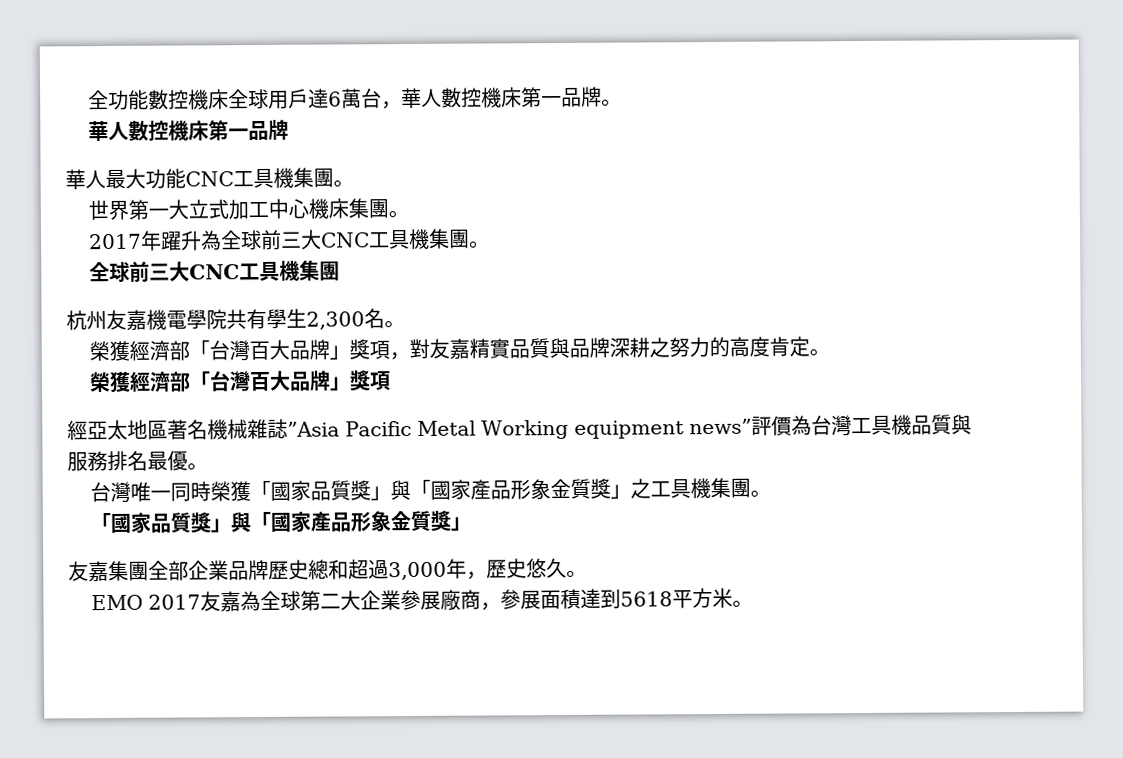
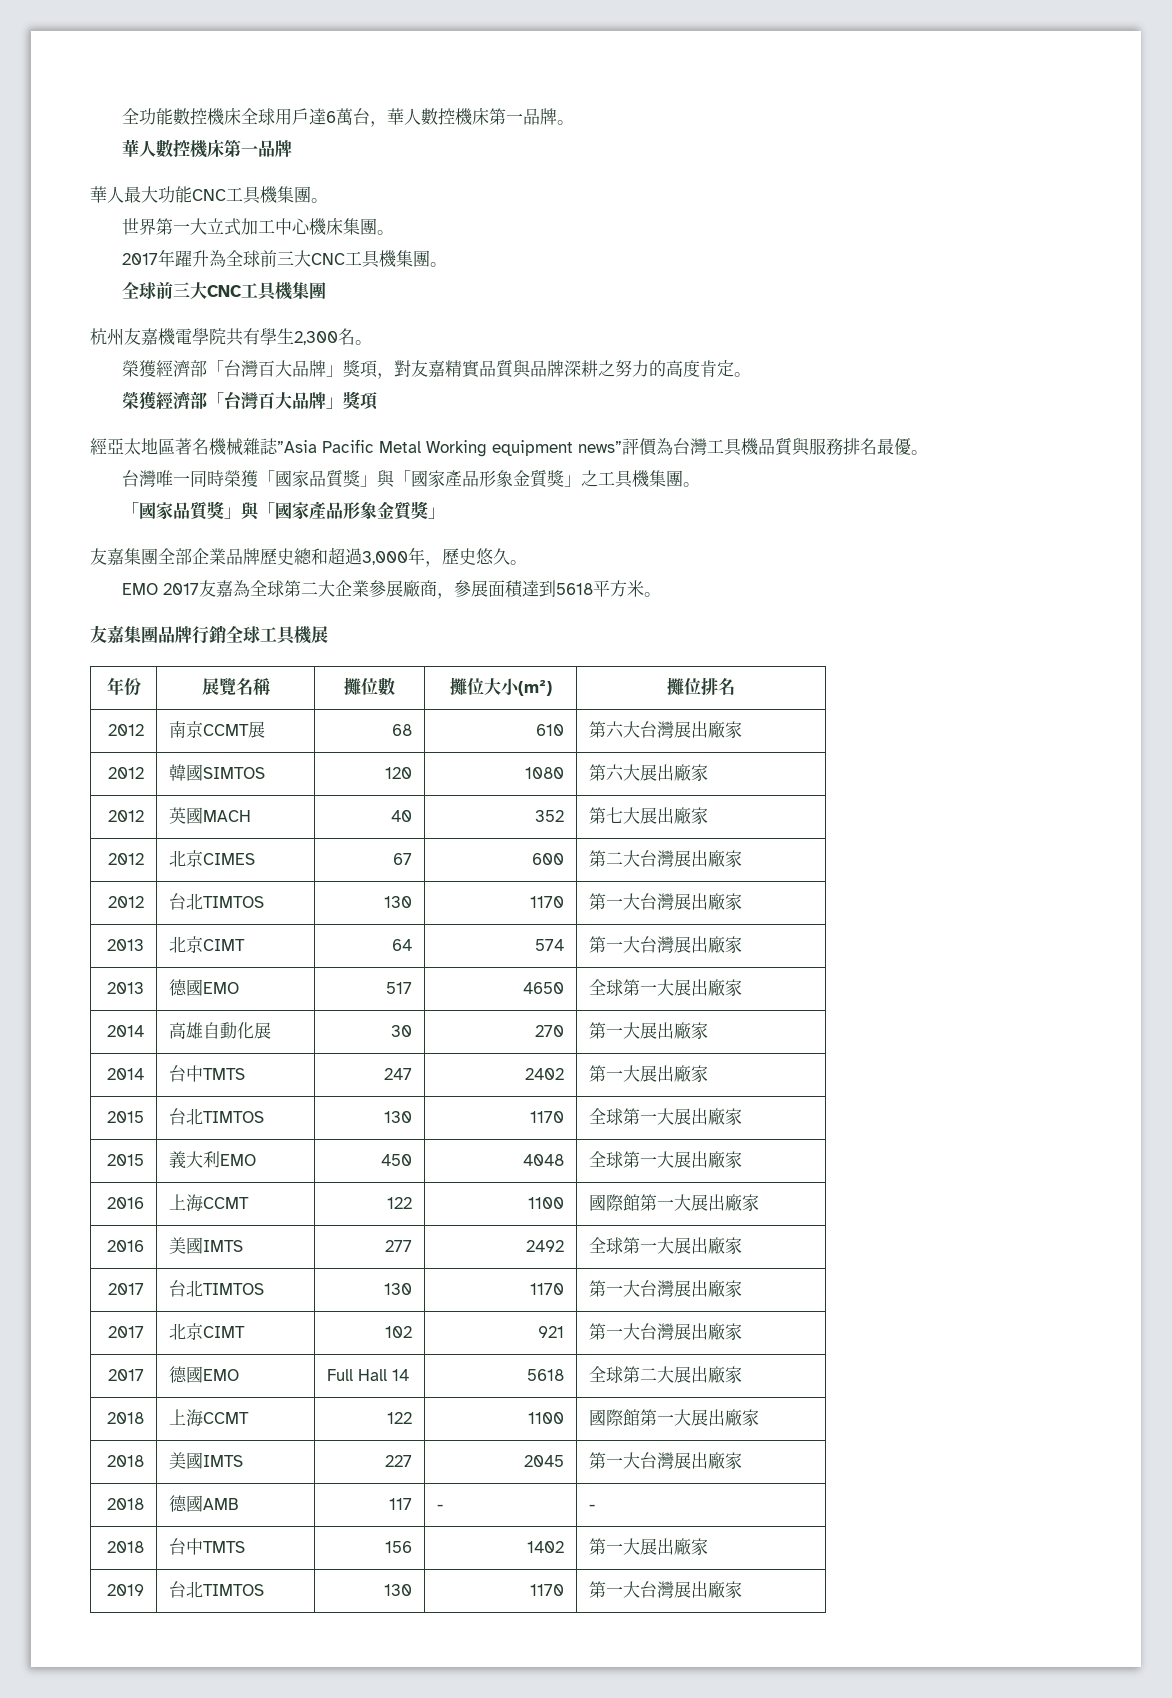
+ 友嘉集團品牌行銷全球工具機展
+ 年份 | 展覽名稱 | 攤位數 | 攤位大小(m²) | 攤位排名
+ 2012 | 南京CCMT展 | 68 | 610 | 第六大台灣展出廠家
+ 2012 | 韓國SIMTOS | 120 | 1080 | 第六大展出廠家
+ 2012 | 英國MACH | 40 | 352 | 第七大展出廠家
+ 2012 | 北京CIMES | 67 | 600 | 第二大台灣展出廠家
+ 2012 | 台北TIMTOS | 130 | 1170 | 第一大台灣展出廠家
+ 2013 | 北京CIMT | 64 | 574 | 第一大台灣展出廠家
+ 2013 | 德國EMO | 517 | 4650 | 全球第一大展出廠家
+ 2014 | 高雄自動化展 | 30 | 270 | 第一大展出廠家
+ 2014 | 台中TMTS | 247 | 2402 | 第一大展出廠家
+ 2015 | 台北TIMTOS | 130 | 1170 | 全球第一大展出廠家
+ 2015 | 義大利EMO | 450 | 4048 | 全球第一大展出廠家
+ 2016 | 上海CCMT | 122 | 1100 | 國際館第一大展出廠家
+ 2016 | 美國IMTS | 277 | 2492 | 全球第一大展出廠家
+ 2017 | 台北TIMTOS | 130 | 1170 | 第一大台灣展出廠家
+ 2017 | 北京CIMT | 102 | 921 | 第一大台灣展出廠家
+ 2017 | 德國EMO | Full Hall 14 | 5618 | 全球第二大展出廠家
+ 2018 | 上海CCMT | 122 | 1100 | 國際館第一大展出廠家
+ 2018 | 美國IMTS | 227 | 2045 | 第一大台灣展出廠家
+ 2018 | 德國AMB | 117 | - | -
+ 2018 | 台中TMTS | 156 | 1402 | 第一大展出廠家
+ 2019 | 台北TIMTOS | 130 | 1170 | 第一大台灣展出廠家

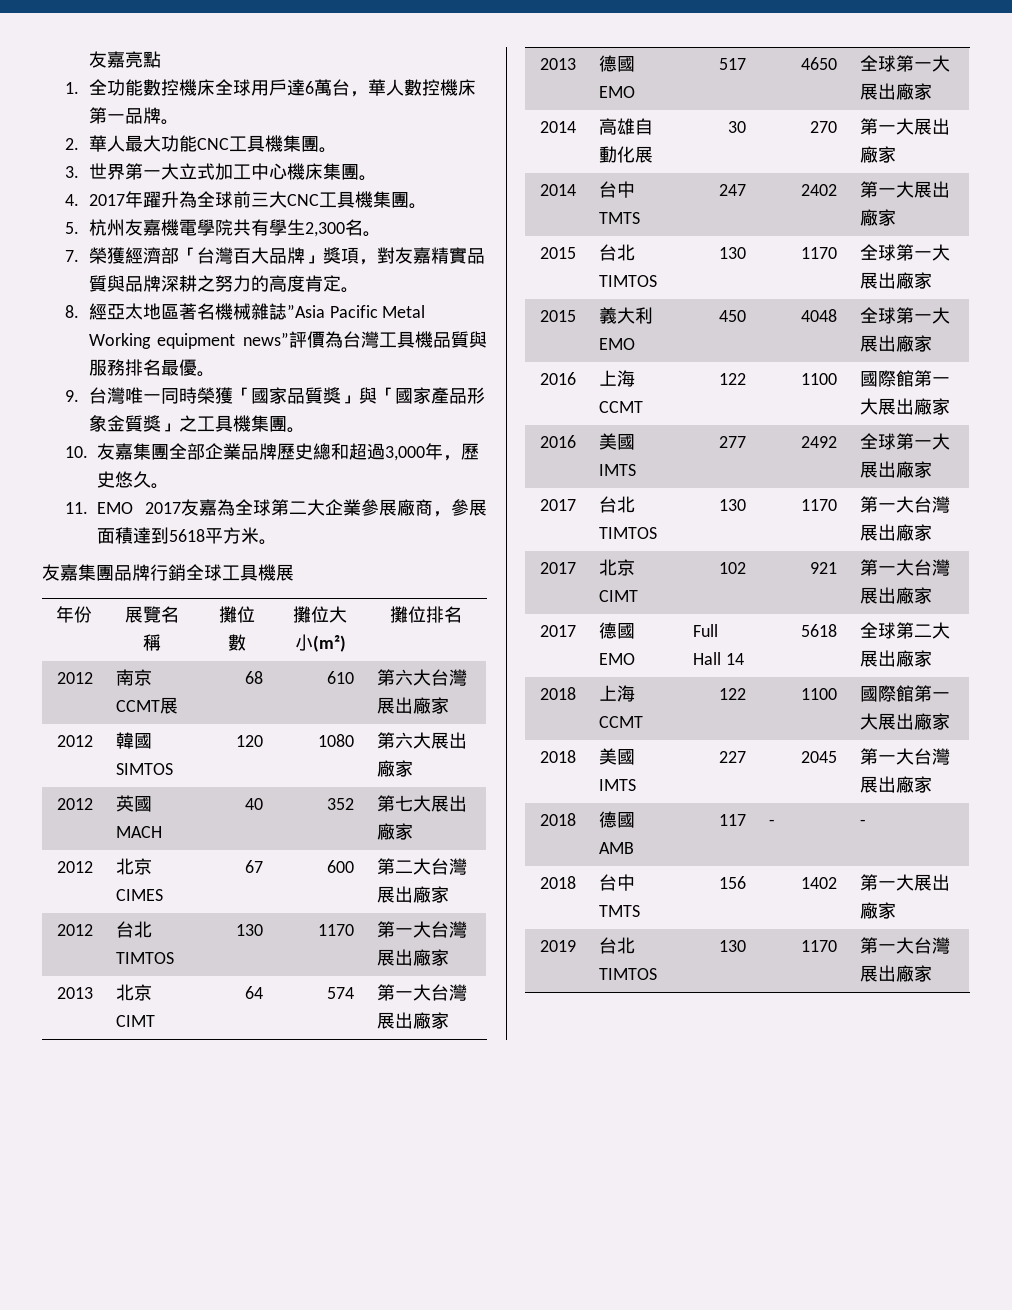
- 全功能數控機床全球用戶達6萬台，華人數控機床第一品牌。
- 華人數控機床第一品牌
- 華人最大功能CNC工具機集團。
+ 友嘉亮點
+ 1.全功能數控機床全球用戶達6萬台，華人數控機床第一品牌。
+ 2.華人最大功能CNC工具機集團。
- 世界第一大立式加工中心機床集團。
+ 3.世界第一大立式加工中心機床集團。
- 2017年躍升為全球前三大CNC工具機集團。
- 全球前三大CNC工具機集團
- 杭州友嘉機電學院共有學生2,300名。
+ 4. 2017年躍升為全球前三大CNC工具機集團。
+ 5.杭州友嘉機電學院共有學生2,300名。
- 榮獲經濟部「台灣百大品牌」獎項，對友嘉精實品質與品牌深耕之努力的高度肯定。
- 榮獲經濟部「台灣百大品牌」獎項
- 經亞太地區著名機械雜誌”Asia Pacific Metal Working equipment news”評價為台灣工具機品質與服務排名最優。
+ 7.榮獲經濟部「台灣百大品牌」獎項，對友嘉精實品質與品牌深耕之努力的高度肯定。
+ 8.經亞太地區著名機械雜誌”Asia Pacific Metal Working equipment news”評價為台灣工具機品質與服務排名最優。
- 台灣唯一同時榮獲「國家品質獎」與「國家產品形象金質獎」之工具機集團。
- 「國家品質獎」與「國家產品形象金質獎」
- 友嘉集團全部企業品牌歷史總和超過3,000年，歷史悠久。
+ 9.台灣唯一同時榮獲「國家品質獎」與「國家產品形象金質獎」之工具機集團。
+ 10.友嘉集團全部企業品牌歷史總和超過3,000年，歷史悠久。
- EMO 2017友嘉為全球第二大企業參展廠商，參展面積達到5618平方米。
+ 11. EMO 2017友嘉為全球第二大企業參展廠商，參展面積達到5618平方米。

